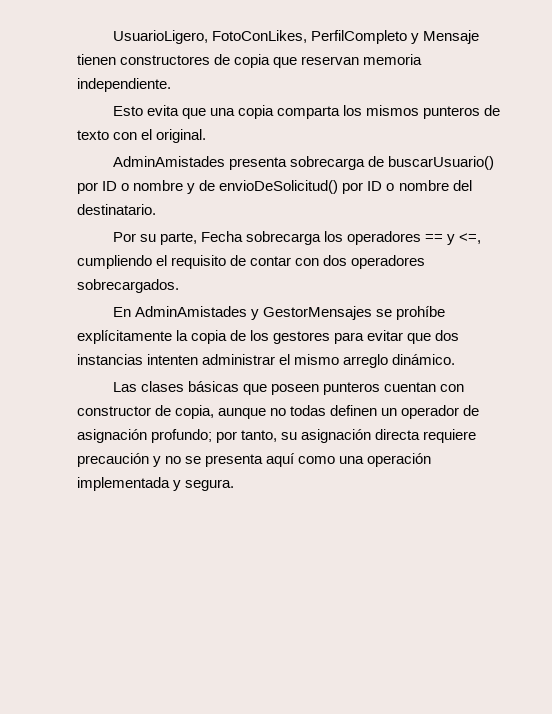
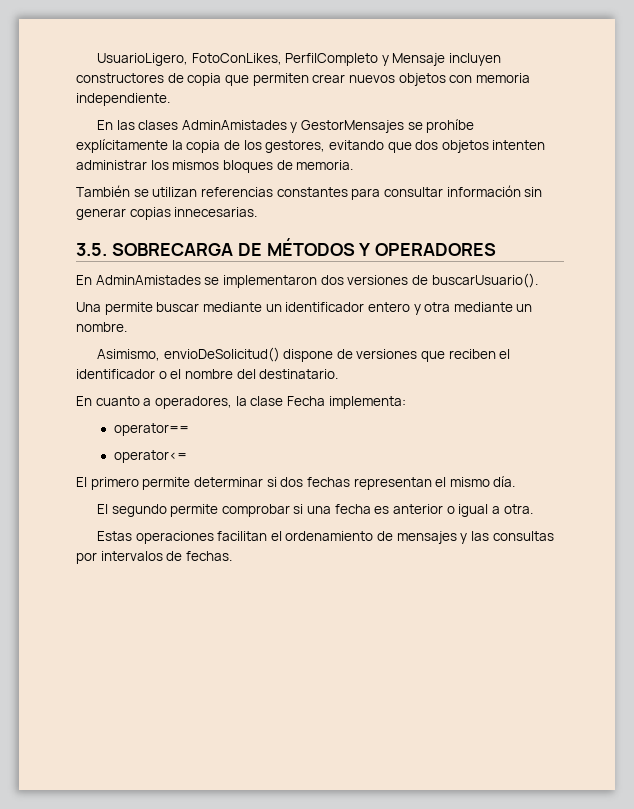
- UsuarioLigero, FotoConLikes, PerfilCompleto y Mensaje tienen constructores de copia que reservan memoria independiente.
- Esto evita que una copia comparta los mismos punteros de texto con el original.
- AdminAmistades presenta sobrecarga de buscarUsuario() por ID o nombre y de envioDeSolicitud() por ID o nombre del destinatario.
- Por su parte, Fecha sobrecarga los operadores == y <=, cumpliendo el requisito de contar con dos operadores sobrecargados.
- En AdminAmistades y GestorMensajes se prohíbe explícitamente la copia de los gestores para evitar que dos instancias intenten administrar el mismo arreglo dinámico.
- Las clases básicas que poseen punteros cuentan con constructor de copia, aunque no todas definen un operador de asignación profundo; por tanto, su asignación directa requiere precaución y no se presenta aquí como una operación implementada y segura.
+ UsuarioLigero, FotoConLikes, PerfilCompleto y Mensaje incluyen constructores de copia que permiten crear nuevos objetos con memoria independiente.
+ En las clases AdminAmistades y GestorMensajes se prohíbe explícitamente la copia de los gestores, evitando que dos objetos intenten administrar los mismos bloques de memoria.
+ También se utilizan referencias constantes para consultar información sin generar copias innecesarias.
+ 3.5. SOBRECARGA DE MÉTODOS Y OPERADORES
+ En AdminAmistades se implementaron dos versiones de buscarUsuario().
+ Una permite buscar mediante un identificador entero y otra mediante un nombre.
+ Asimismo, envioDeSolicitud() dispone de versiones que reciben el identificador o el nombre del destinatario.
+ En cuanto a operadores, la clase Fecha implementa:
+ operator==
+ operator<=
+ El primero permite determinar si dos fechas representan el mismo día.
+ El segundo permite comprobar si una fecha es anterior o igual a otra.
+ Estas operaciones facilitan el ordenamiento de mensajes y las consultas por intervalos de fechas.

